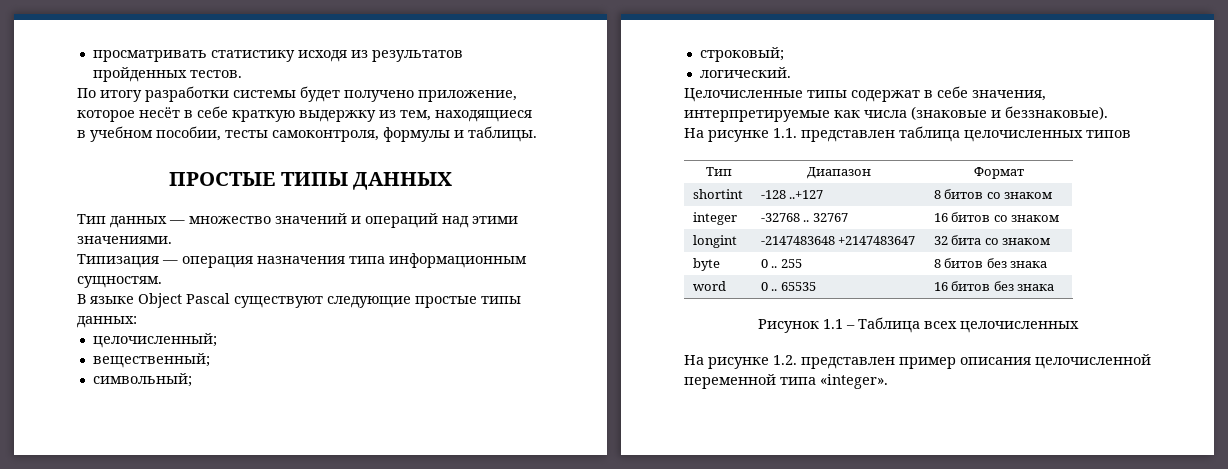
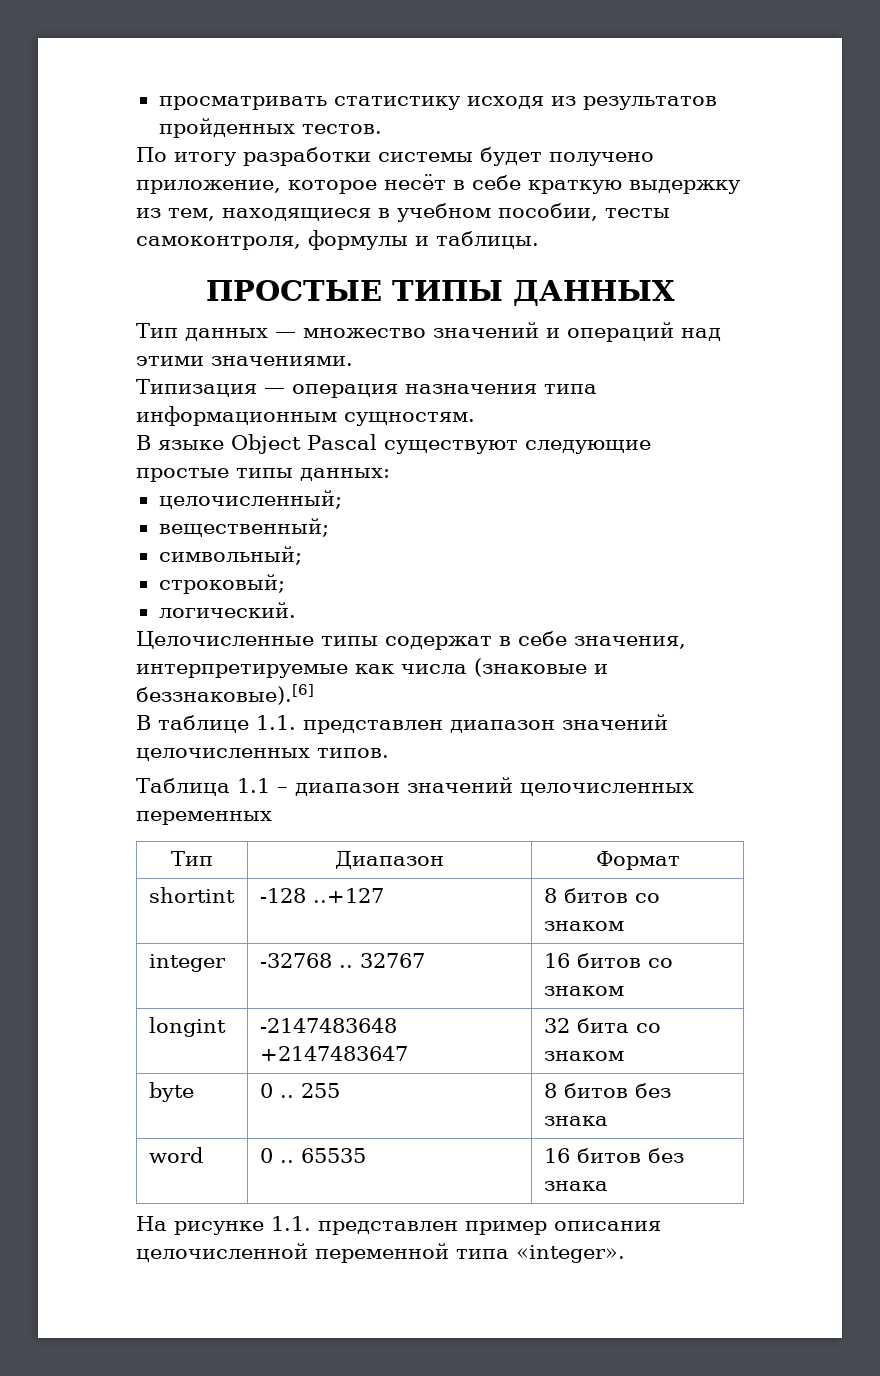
- Целочисленные типы содержат в себе значения, интерпретируемые как числа (знаковые и беззнаковые).
- На рисунке 1.1. представлен таблица целочисленных типов
+ Целочисленные типы содержат в себе значения, интерпретируемые как числа (знаковые и беззнаковые).[6]
+ В таблице 1.1. представлен диапазон значений целочисленных типов.
+ Таблица 1.1 – диапазон значений целочисленных переменных
- Рисунок 1.1 – Таблица всех целочисленных
- На рисунке 1.2. представлен пример описания целочисленной переменной типа «integer».
+ На рисунке 1.1. представлен пример описания целочисленной переменной типа «integer».

